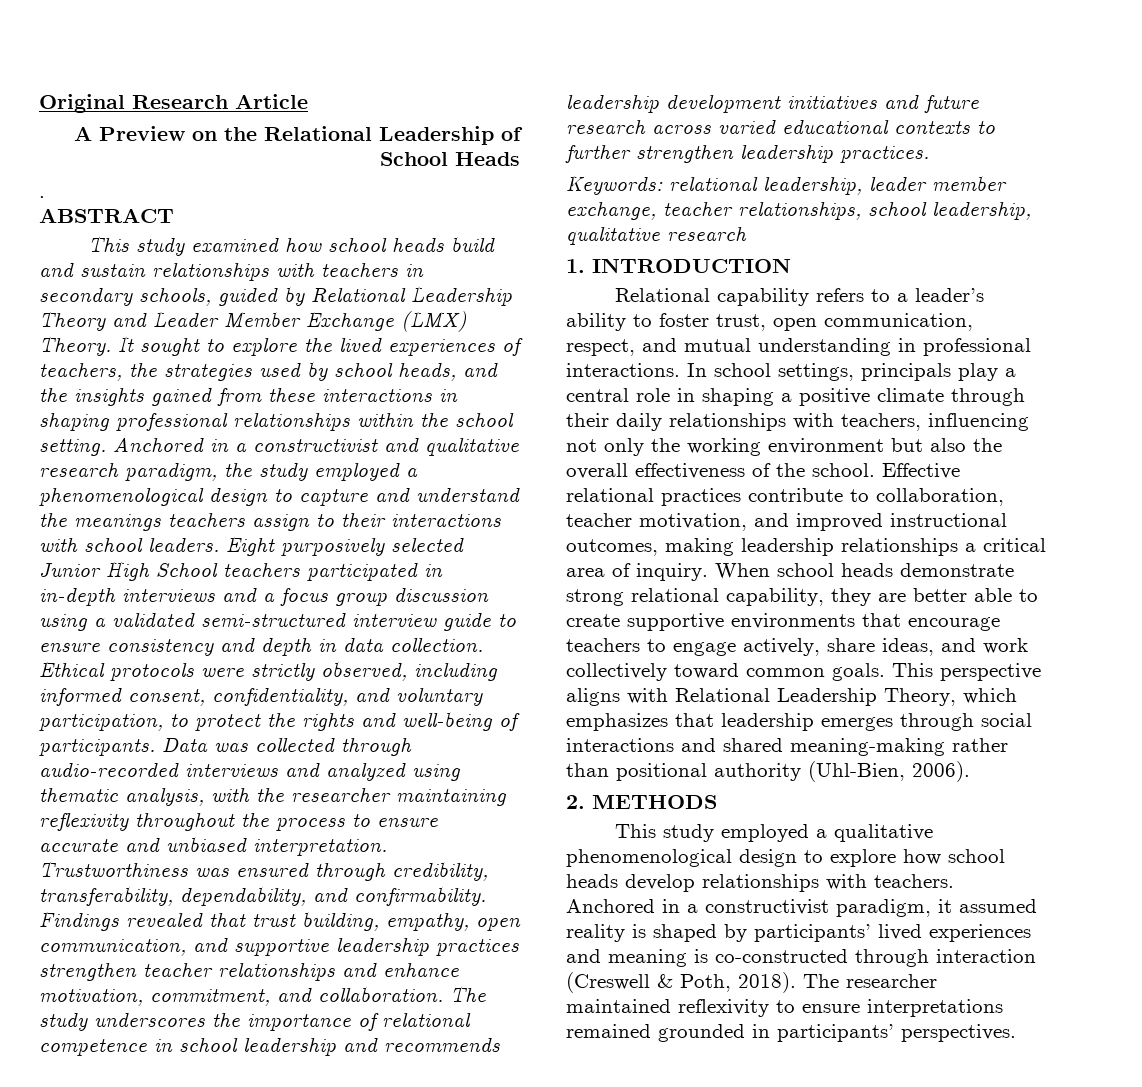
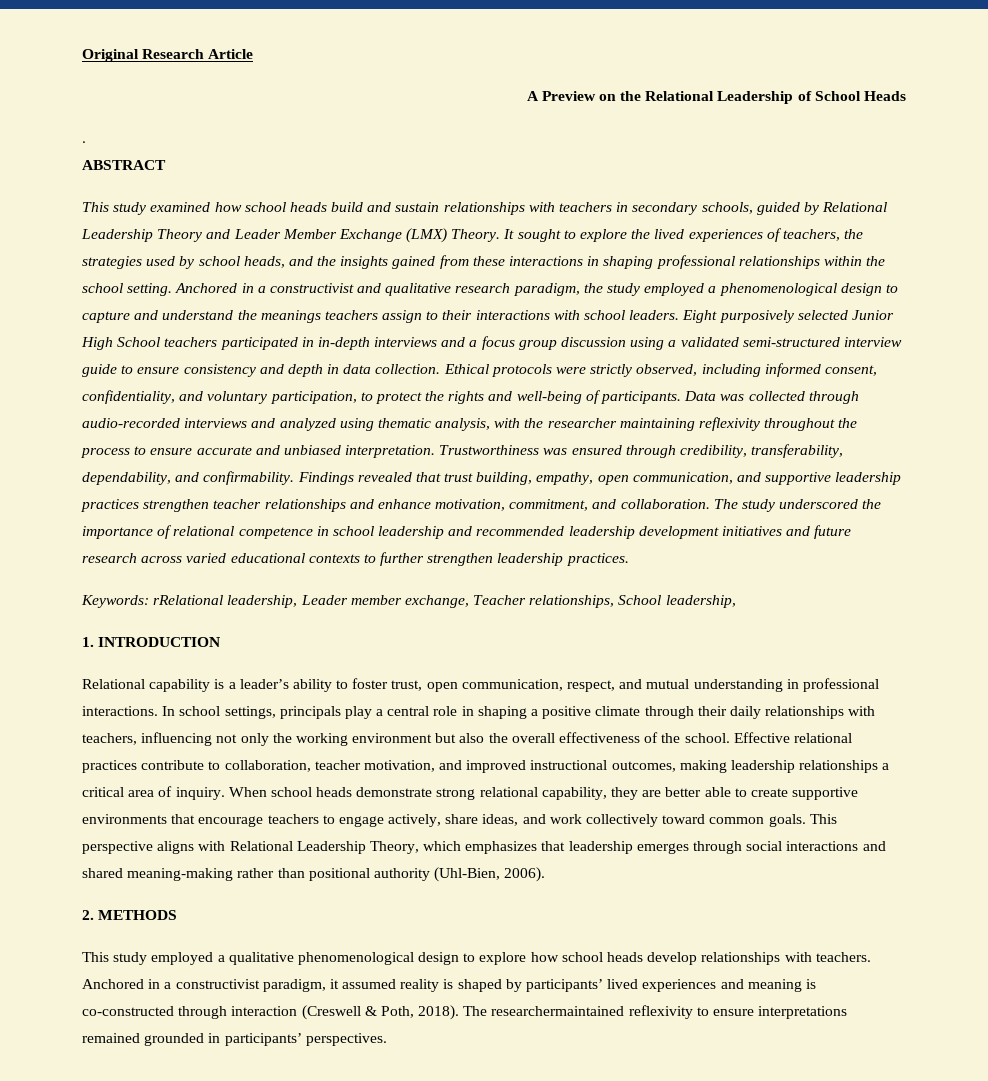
- The study underscores the importance of relational competence in school leadership and recommends leadership development initiatives and future research across varied educational contexts to further strengthen leadership practices.
+ The study underscored the importance of relational competence in school leadership and recommended leadership development initiatives and future research across varied educational contexts to further strengthen leadership practices.
- Keywords: relational leadership, leader member exchange, teacher relationships, school leadership, qualitative research
+ Keywords: rRelational leadership, Leader member exchange, Teacher relationships, School leadership,
- Relational capability refers to a leader’s ability to foster trust, open communication, respect, and mutual understanding in professional interactions.
+ Relational capability is a leader’s ability to foster trust, open communication, respect, and mutual understanding in professional interactions.
- The researcher maintained reflexivity to ensure interpretations remained grounded in participants’ perspectives.
+ The researchermaintained reflexivity to ensure interpretations remained grounded in participants’ perspectives.

